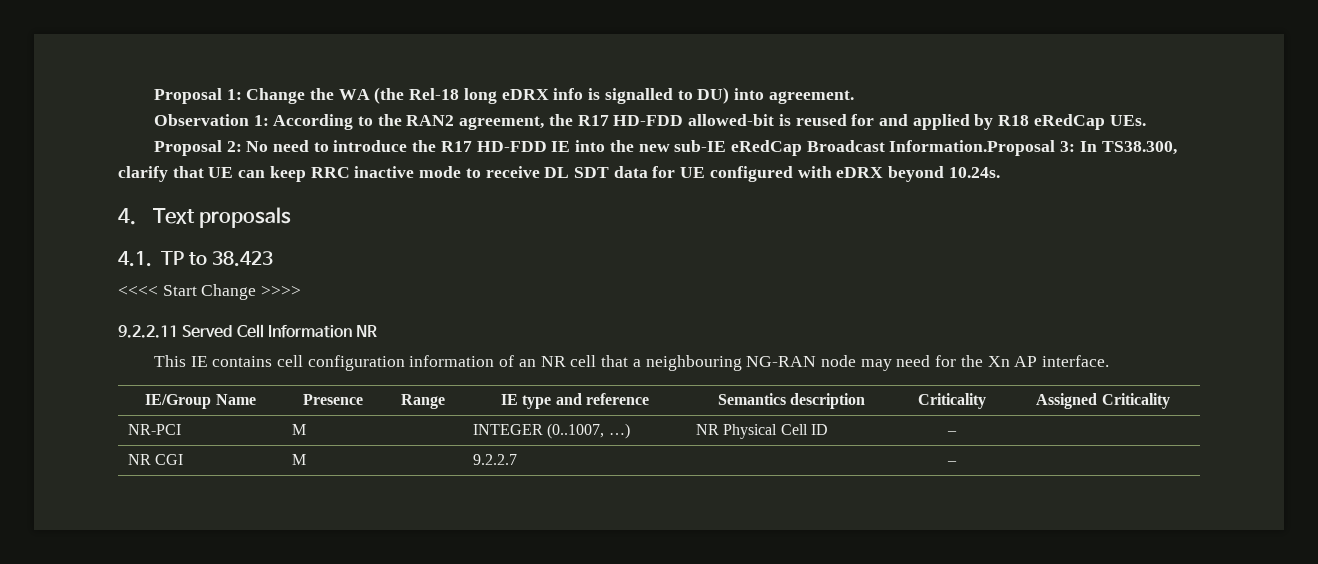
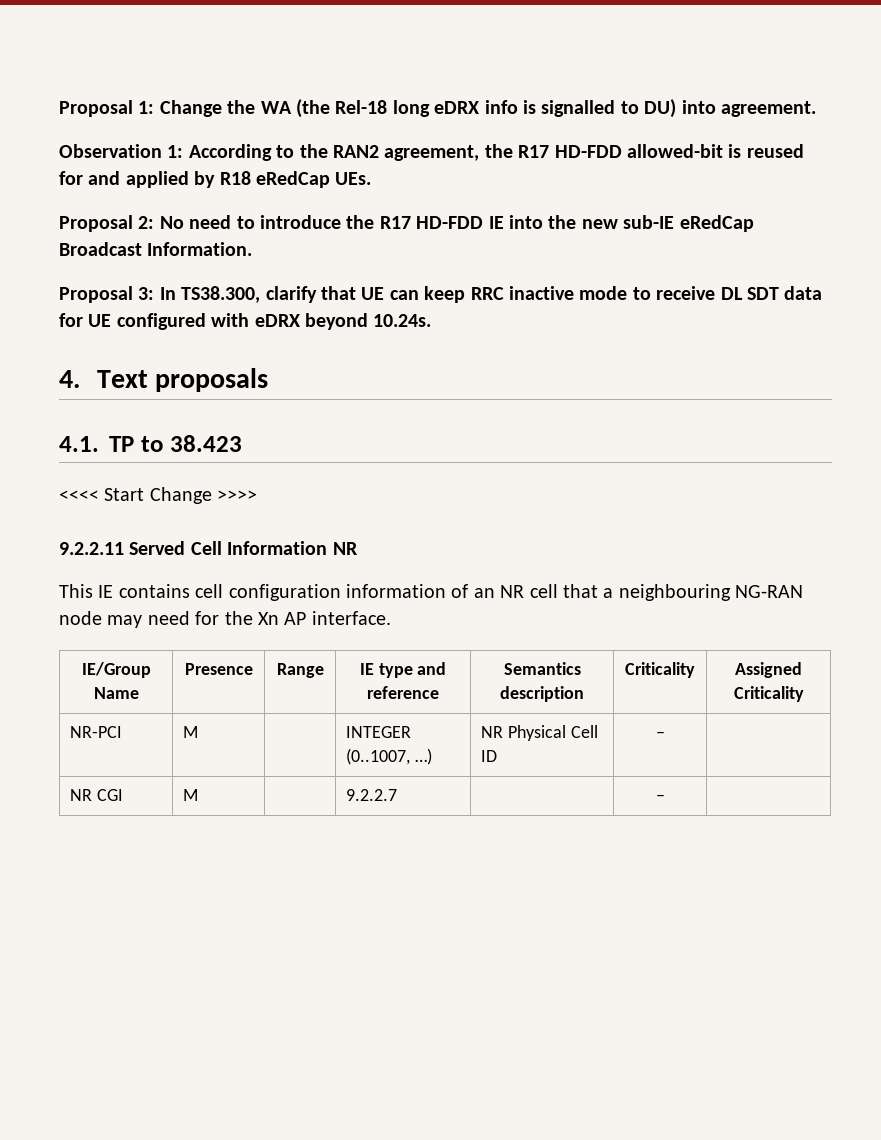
- Proposal 2: No need to introduce the R17 HD-FDD IE into the new sub-IE eRedCap Broadcast Information.Proposal 3: In TS38.300, clarify that UE can keep RRC inactive mode to receive DL SDT data for UE configured with eDRX beyond 10.24s.
+ Proposal 2: No need to introduce the R17 HD-FDD IE into the new sub-IE eRedCap Broadcast Information.
+ Proposal 3: In TS38.300, clarify that UE can keep RRC inactive mode to receive DL SDT data for UE configured with eDRX beyond 10.24s.

